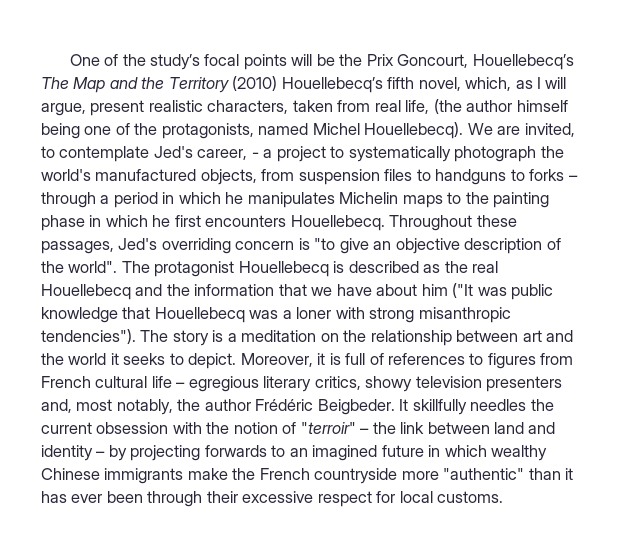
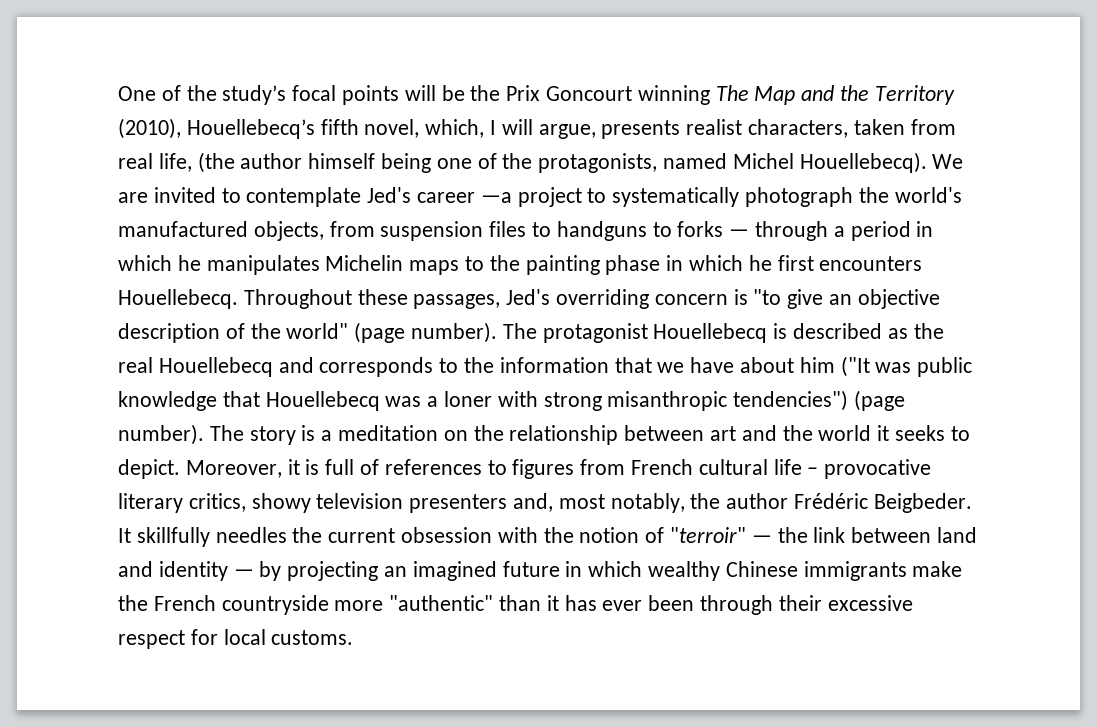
- One of the study’s focal points will be the Prix Goncourt, Houellebecq’s The Map and the Territory (2010) Houellebecq’s fifth novel, which, as I will argue, present realistic characters, taken from real life, (the author himself being one of the protagonists, named Michel Houellebecq).
+ One of the study’s focal points will be the Prix Goncourt winning The Map and the Territory (2010), Houellebecq’s fifth novel, which, I will argue, presents realist characters, taken from real life, (the author himself being one of the protagonists, named Michel Houellebecq).
- We are invited, to contemplate Jed's career, - a project to systematically photograph the world's manufactured objects, from suspension files to handguns to forks – through a period in which he manipulates Michelin maps to the painting phase in which he first encounters Houellebecq.
+ We are invited to contemplate Jed's career —a project to systematically photograph the world's manufactured objects, from suspension files to handguns to forks — through a period in which he manipulates Michelin maps to the painting phase in which he first encounters Houellebecq.
- Throughout these passages, Jed's overriding concern is "to give an objective description of the world".
+ Throughout these passages, Jed's overriding concern is "to give an objective description of the world" (page number).
- The protagonist Houellebecq is described as the real Houellebecq and the information that we have about him ("It was public knowledge that Houellebecq was a loner with strong misanthropic tendencies").
+ The protagonist Houellebecq is described as the real Houellebecq and corresponds to the information that we have about him ("It was public knowledge that Houellebecq was a loner with strong misanthropic tendencies") (page number).
- Moreover, it is full of references to figures from French cultural life – egregious literary critics, showy television presenters and, most notably, the author Frédéric Beigbeder.
+ Moreover, it is full of references to figures from French cultural life – provocative literary critics, showy television presenters and, most notably, the author Frédéric Beigbeder.
- It skillfully needles the current obsession with the notion of "terroir" – the link between land and identity – by projecting forwards to an imagined future in which wealthy Chinese immigrants make the French countryside more "authentic" than it has ever been through their excessive respect for local customs.
+ It skillfully needles the current obsession with the notion of "terroir" — the link between land and identity — by projecting an imagined future in which wealthy Chinese immigrants make the French countryside more "authentic" than it has ever been through their excessive respect for local customs.

